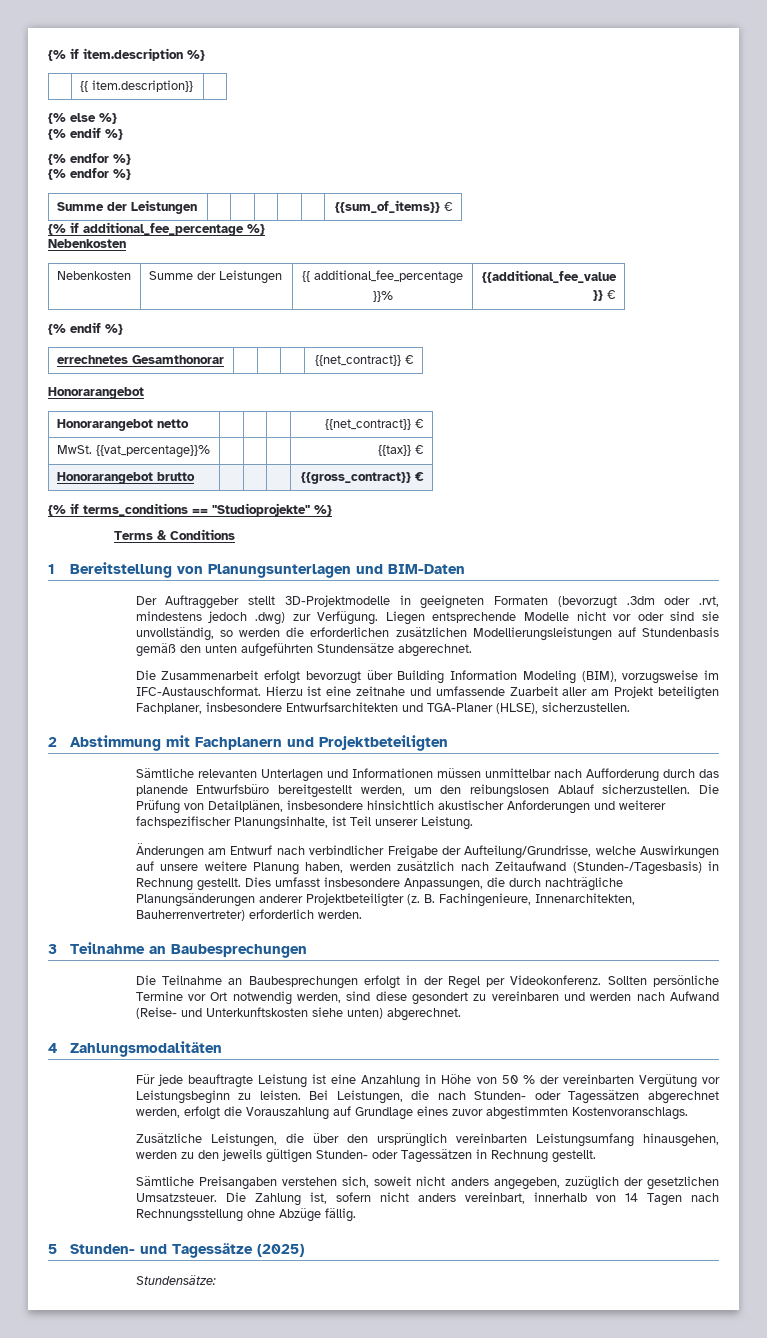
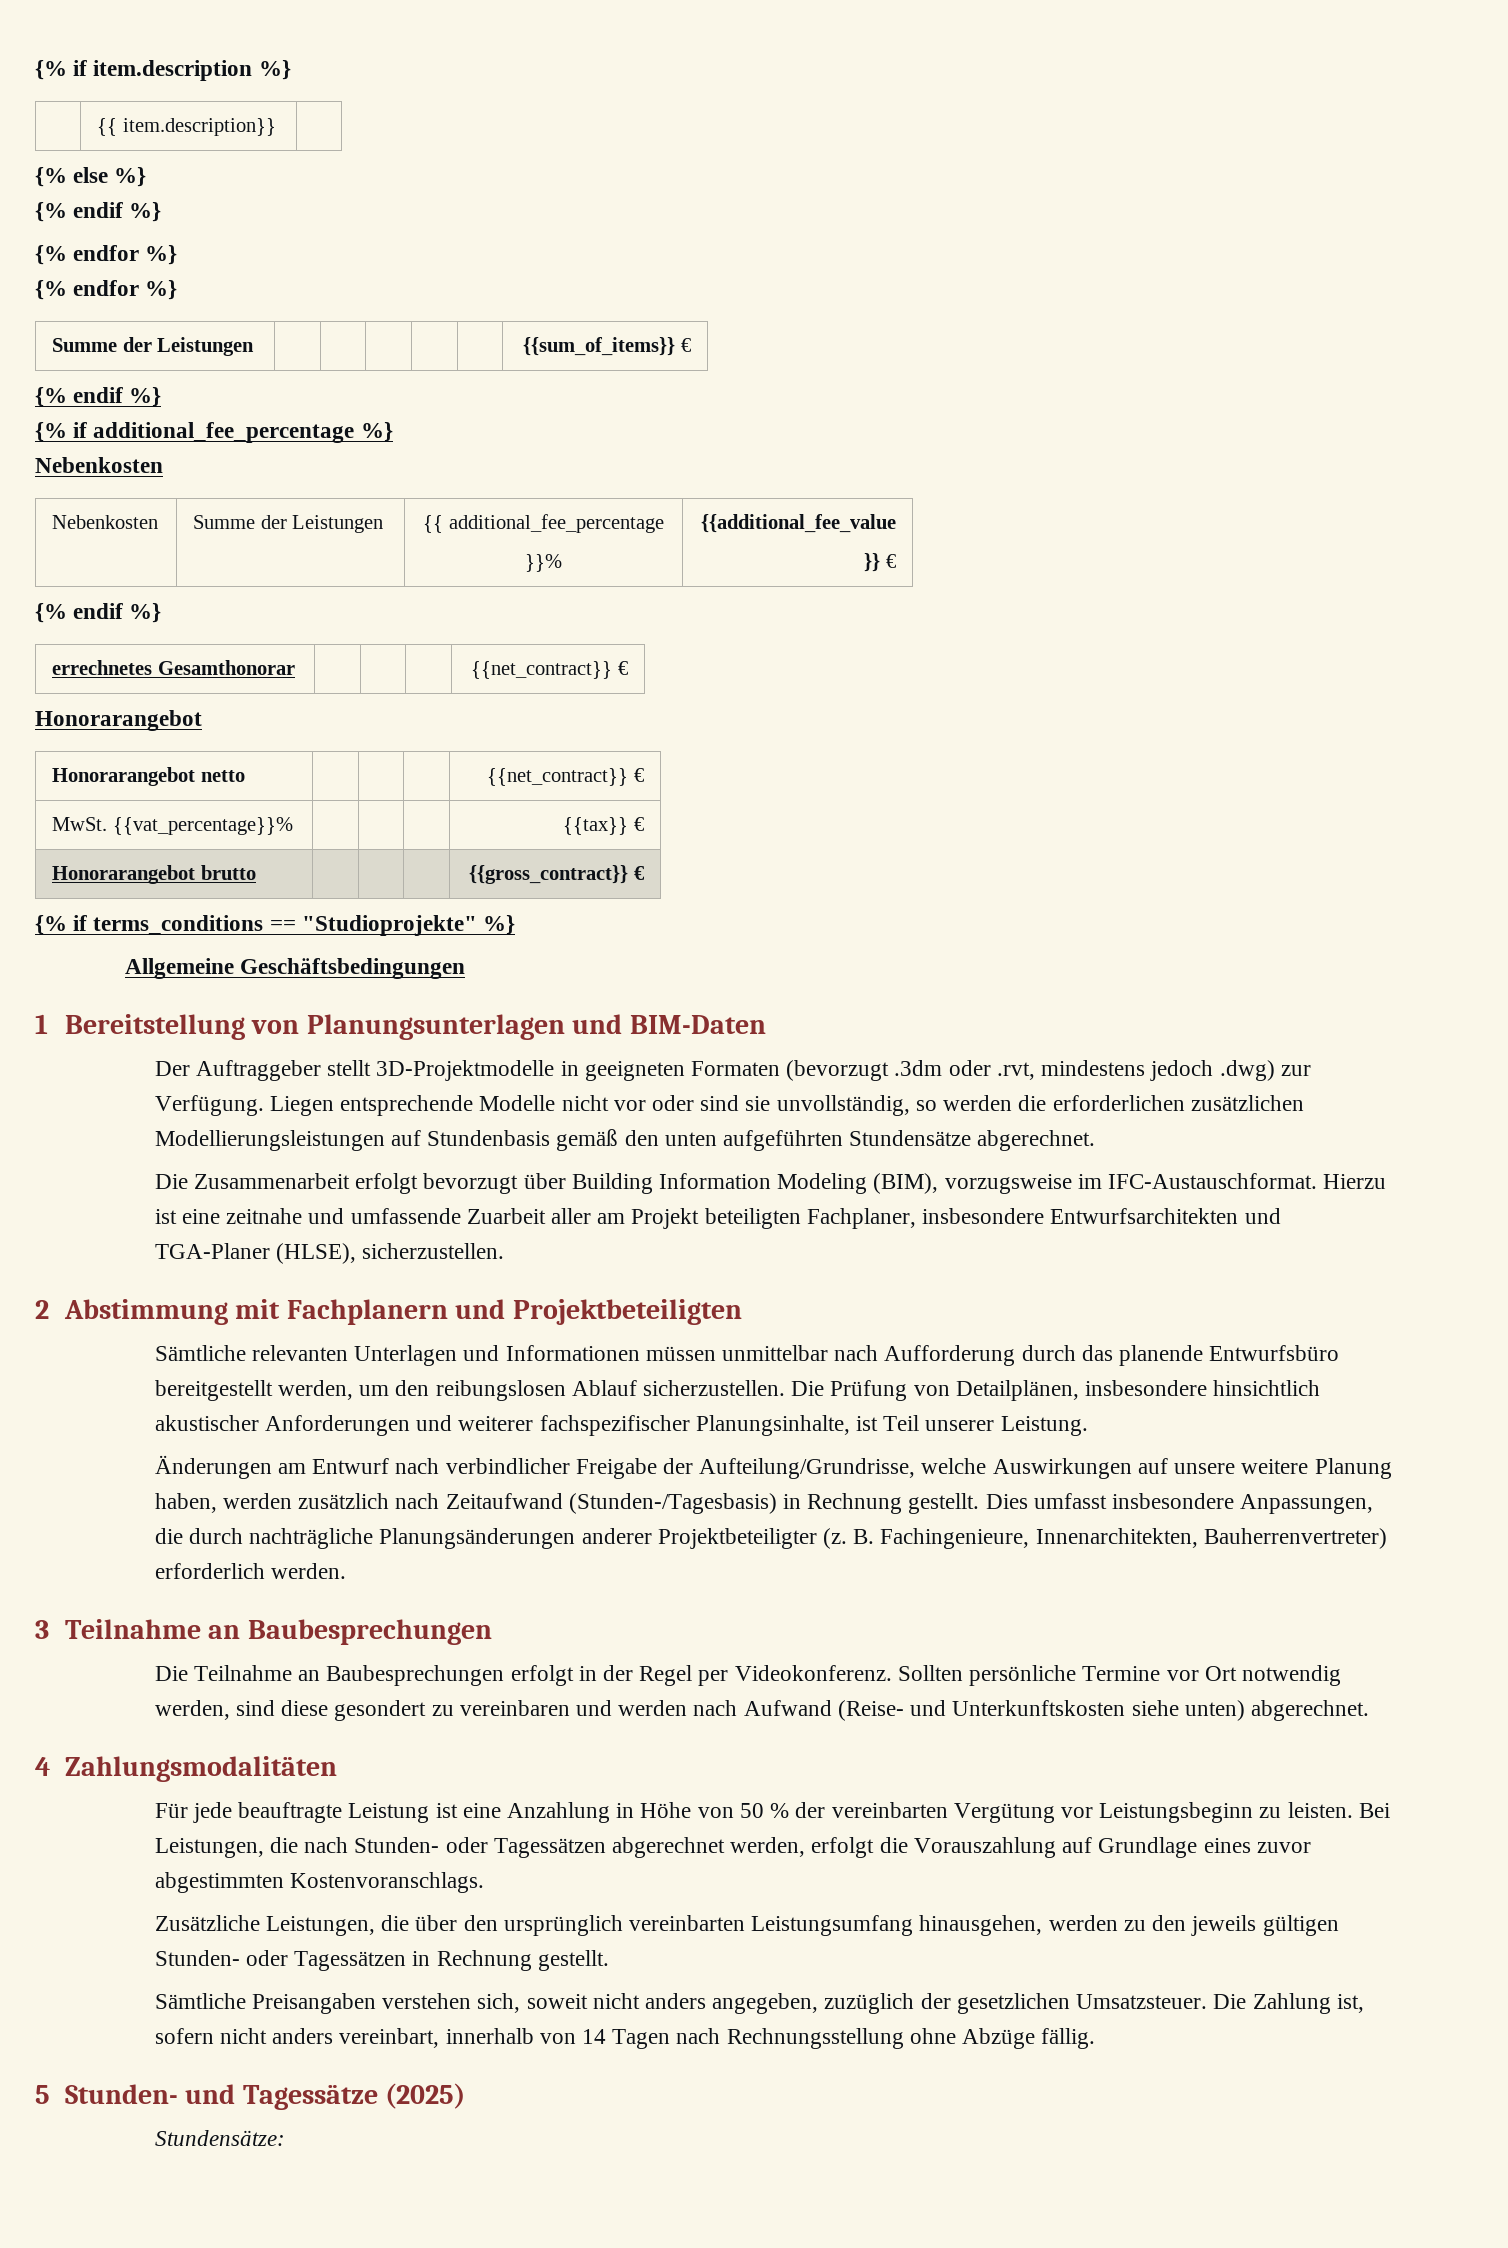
  Summe der Leistungen | | | | | | {{sum_of_items}} €
+ {% endif %}
- Terms & Conditions
+ Allgemeine Geschäftsbedingungen

